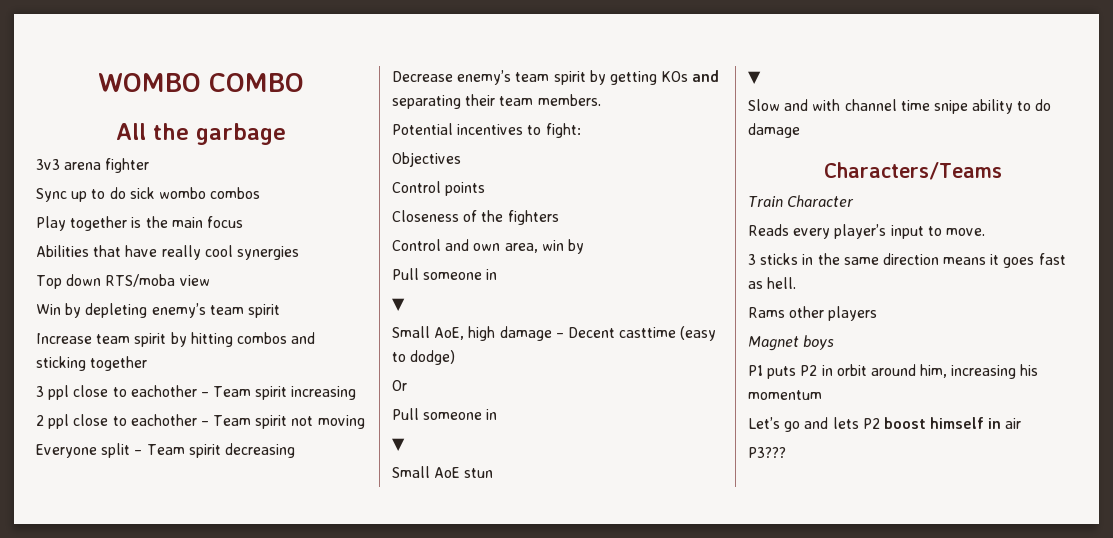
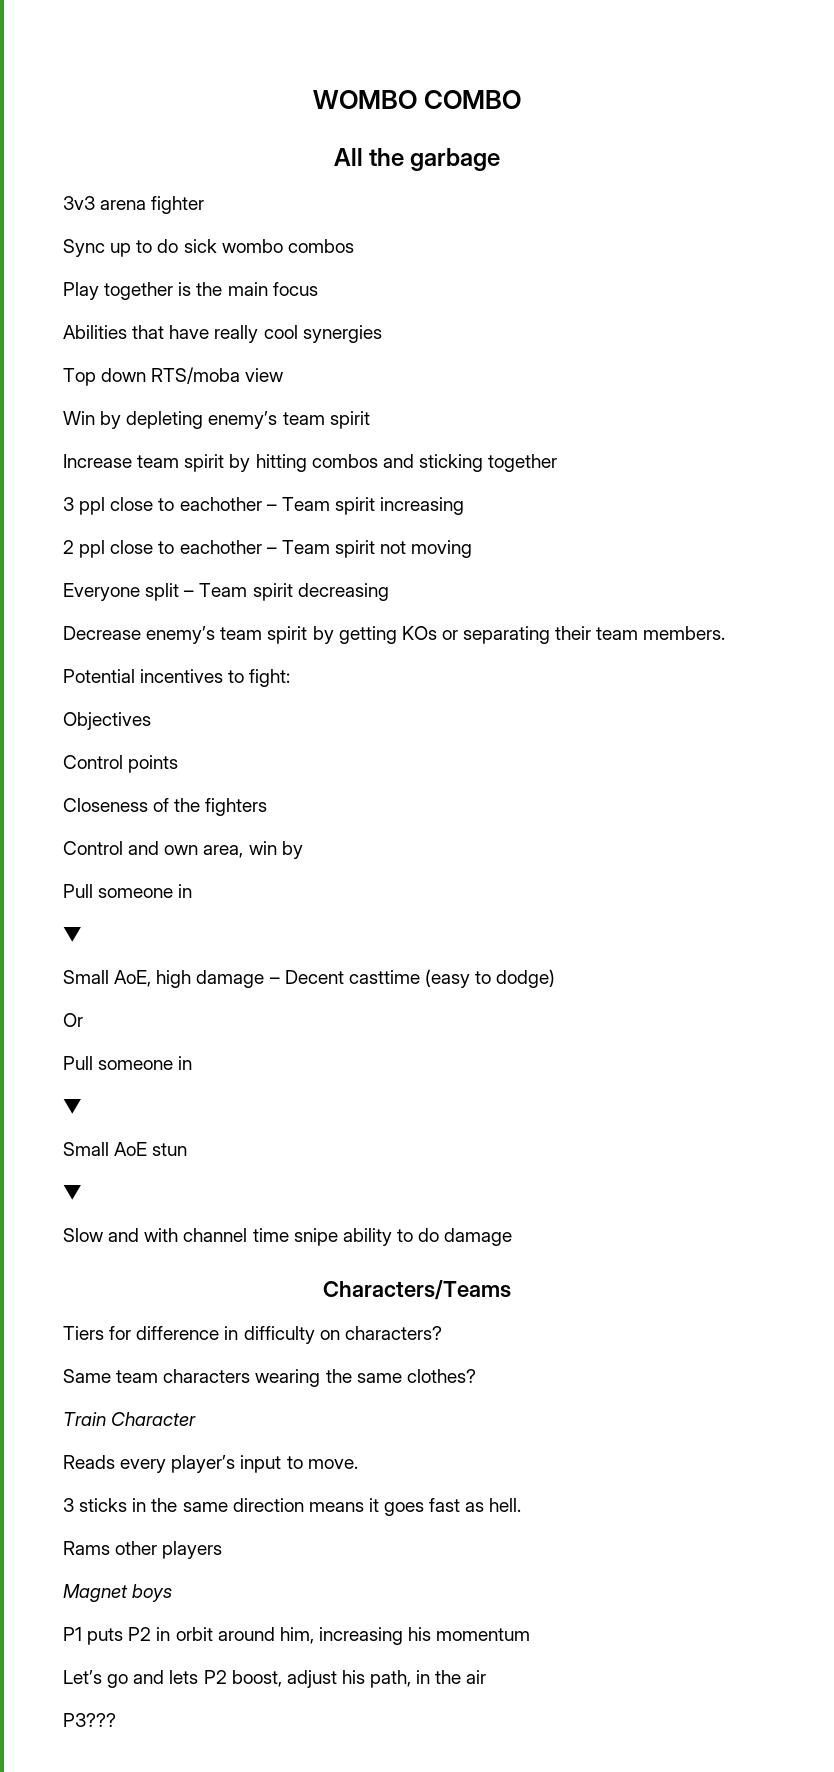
- Decrease enemy’s team spirit by getting KOs and separating their team members.
+ Decrease enemy’s team spirit by getting KOs or separating their team members.
+ Tiers for difference in difficulty on characters?
+ Same team characters wearing the same clothes?
- Let’s go and lets P2 boost himself in air
+ Let’s go and lets P2 boost, adjust his path, in the air

